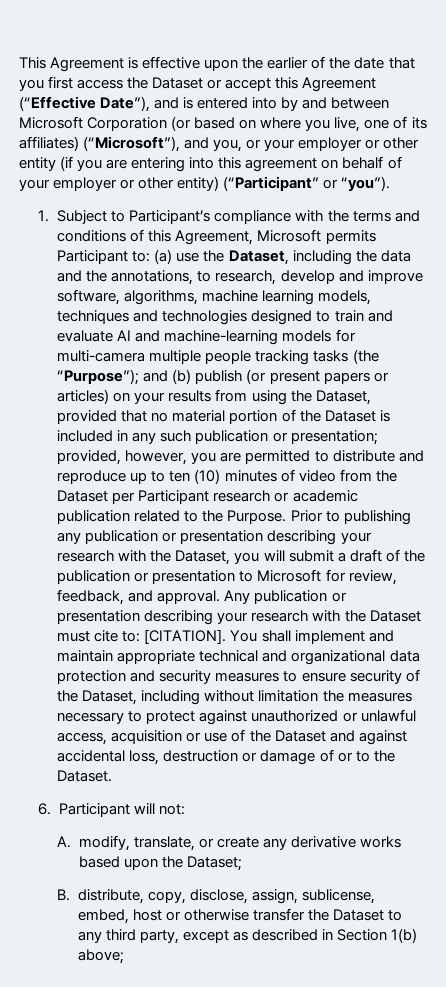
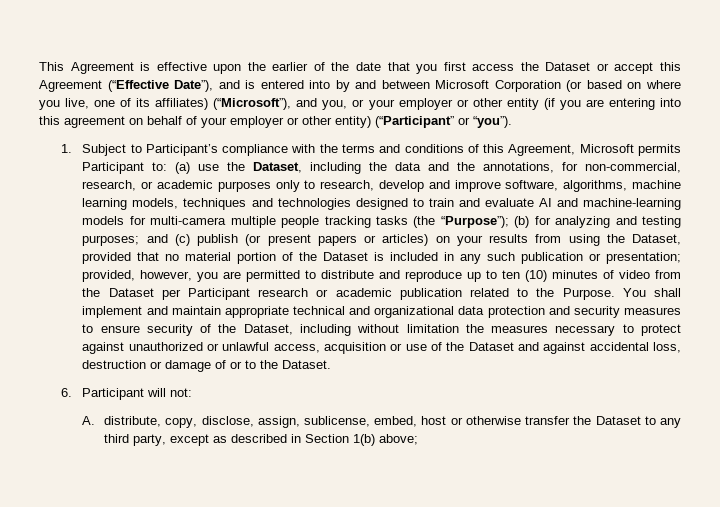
- (a) use the Dataset, including the data and the annotations, to research, develop and improve software, algorithms, machine learning models, techniques and technologies designed to train and evaluate AI and machine-learning models for multi-camera multiple people tracking tasks (the “Purpose”);
+ (a) use the Dataset, including the data and the annotations, for non-commercial, research, or academic purposes only to research, develop and improve software, algorithms, machine learning models, techniques and technologies designed to train and evaluate AI and machine-learning models for multi-camera multiple people tracking tasks (the “Purpose”);
- and (b) publish (or present papers or articles) on your results from using the Dataset, provided that no material portion of the Dataset is included in any such publication or presentation;
+ (b) for analyzing and testing purposes; and (c) publish (or present papers or articles) on your results from using the Dataset, provided that no material portion of the Dataset is included in any such publication or presentation;
- Prior to publishing any publication or presentation describing your research with the Dataset, you will submit a draft of the publication or presentation to Microsoft for review, feedback, and approval. Any publication or presentation describing your research with the Dataset must cite to: [CITATION].
- A. modify, translate, or create any derivative works based upon the Dataset;
- B. distribute, copy, disclose, assign, sublicense, embed, host or otherwise transfer the Dataset to any third party, except as described in Section 1(b) above;
+ A. distribute, copy, disclose, assign, sublicense, embed, host or otherwise transfer the Dataset to any third party, except as described in Section 1(b) above;

